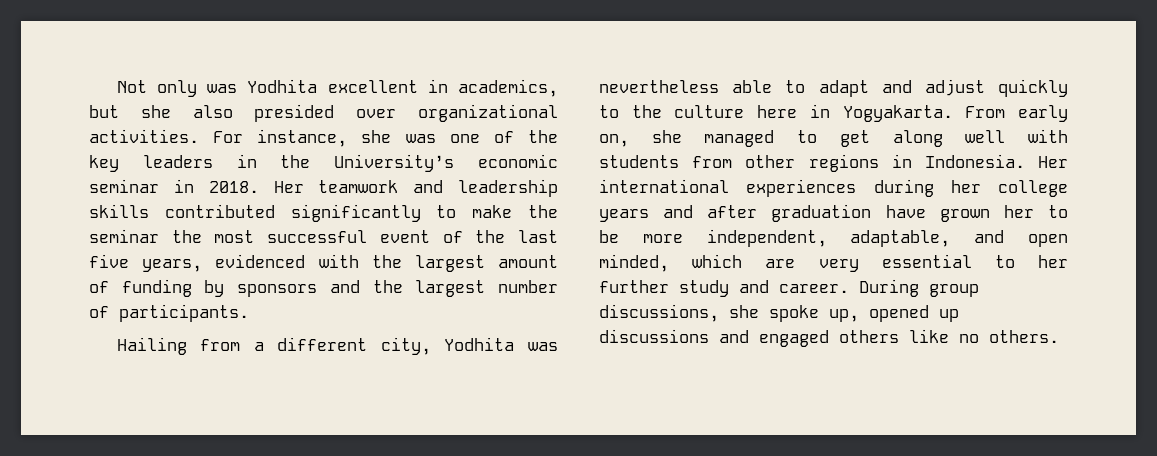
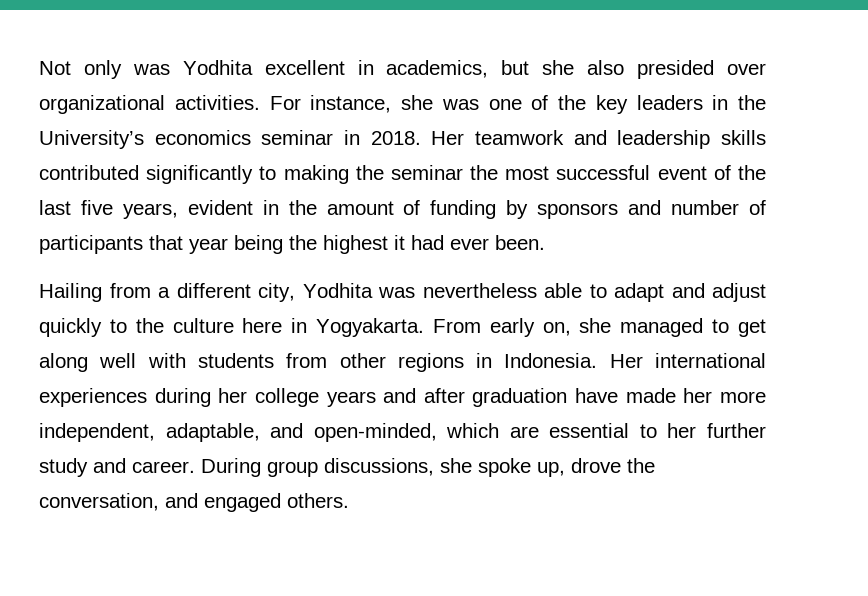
- For instance, she was one of the key leaders in the University’s economic seminar in 2018.
+ For instance, she was one of the key leaders in the University’s economics seminar in 2018.
- Her teamwork and leadership skills contributed significantly to make the seminar the most successful event of the last five years, evidenced with the largest amount of funding by sponsors and the largest number of participants.
+ Her teamwork and leadership skills contributed significantly to making the seminar the most successful event of the last five years, evident in the amount of funding by sponsors and number of participants that year being the highest it had ever been.
- Her international experiences during her college years and after graduation have grown her to be more independent, adaptable, and open minded, which are very essential to her further study and career.
+ Her international experiences during her college years and after graduation have made her more independent, adaptable, and open-minded, which are essential to her further study and career.
- During group discussions, she spoke up, opened up discussions and engaged others like no others.
+ During group discussions, she spoke up, drove the conversation, and engaged others.

